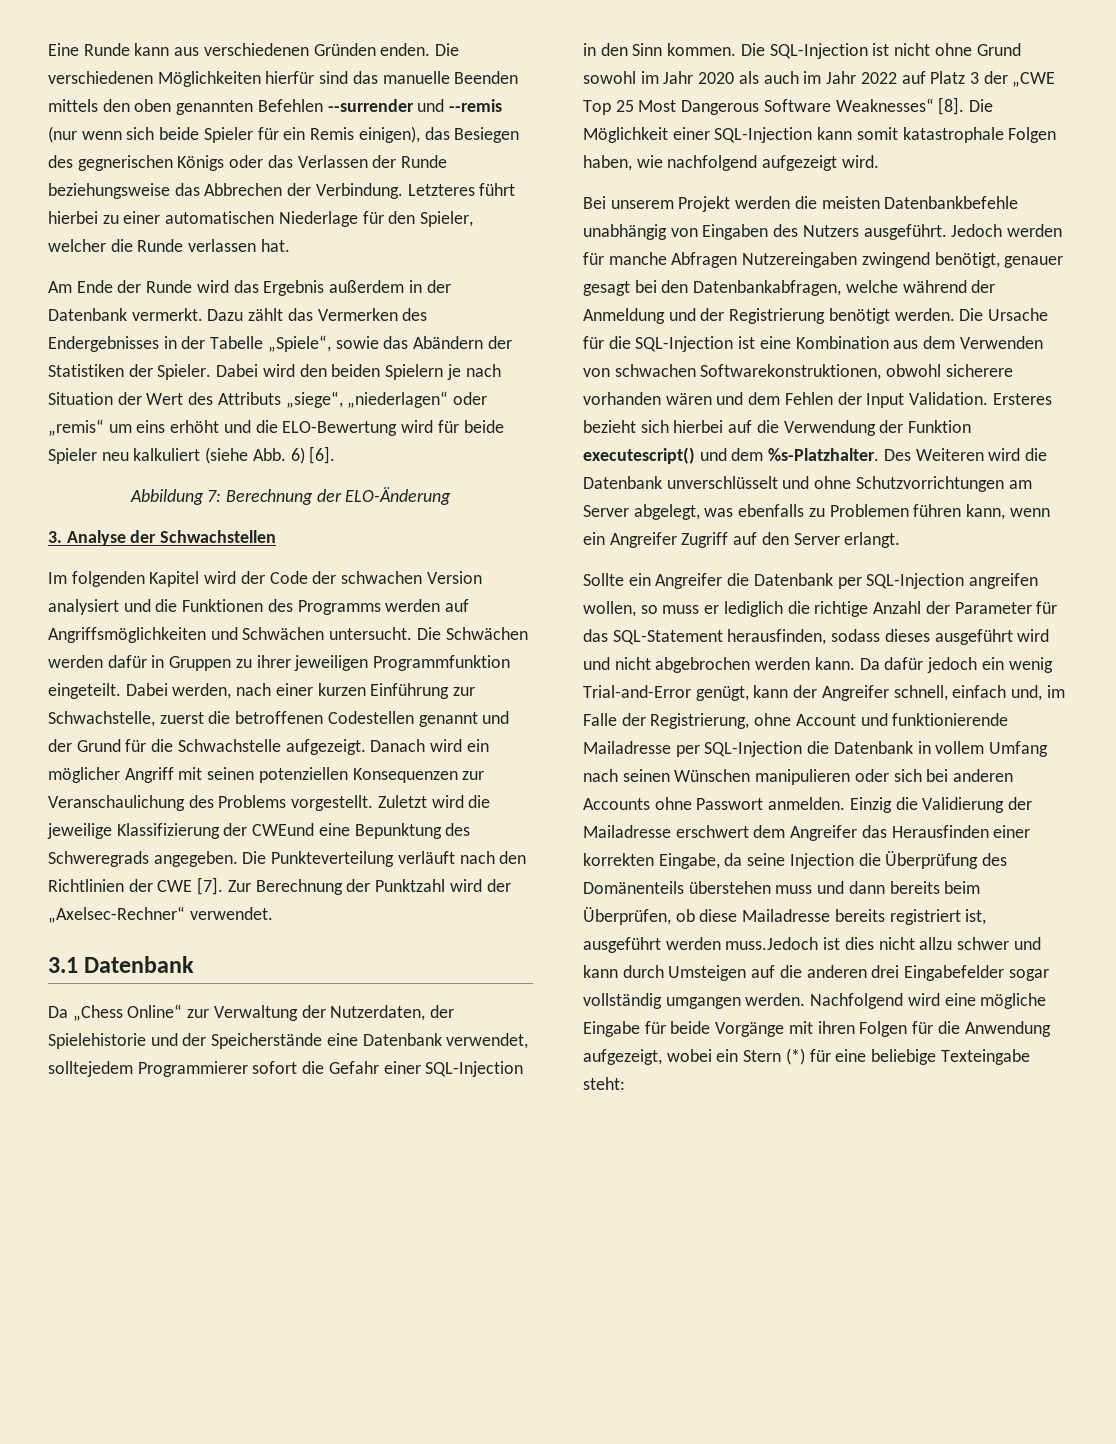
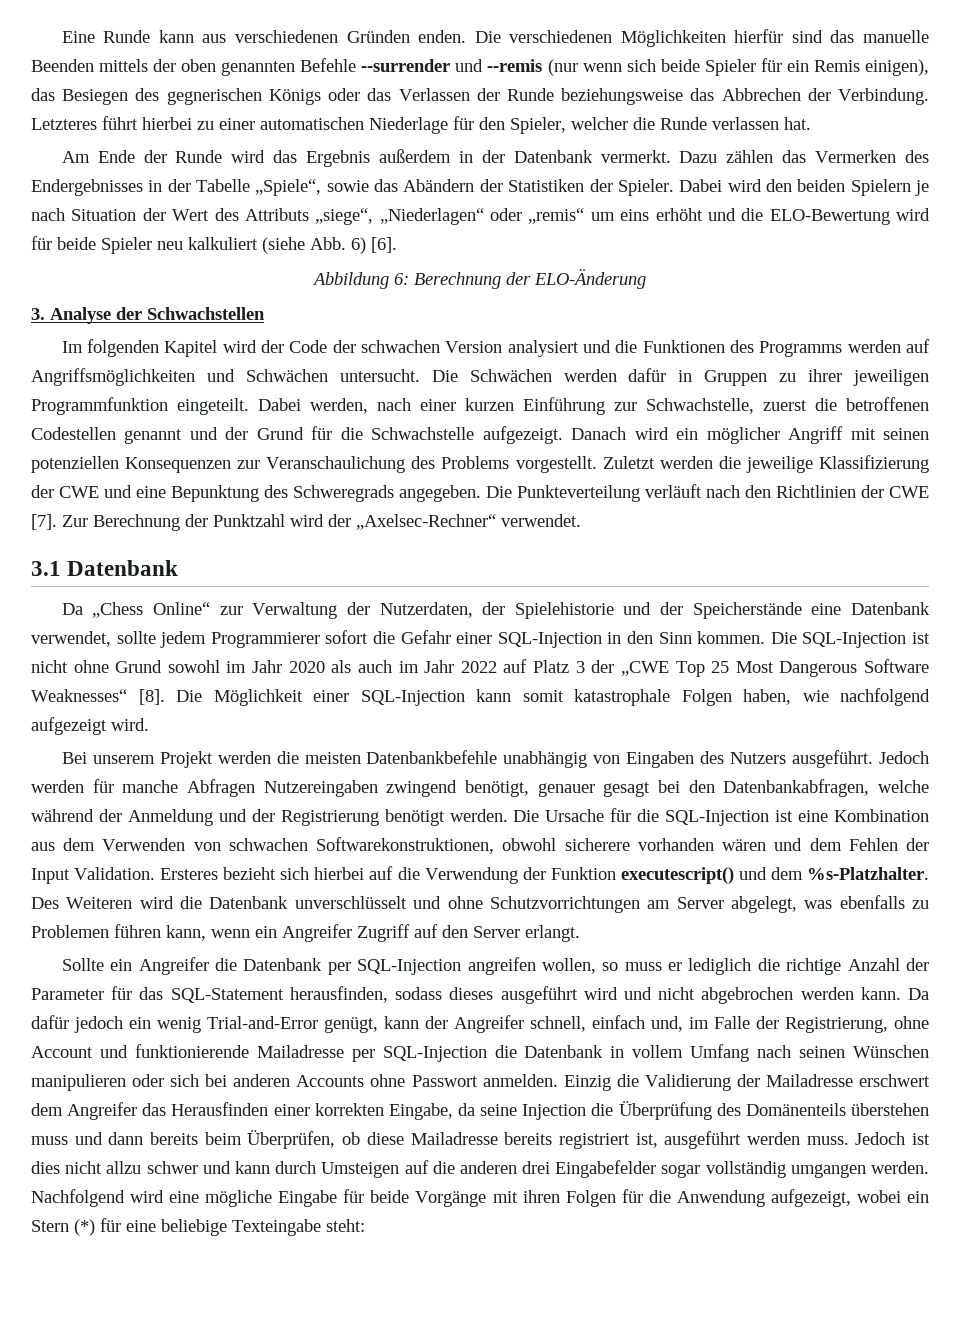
- Die verschiedenen Möglichkeiten hierfür sind das manuelle Beenden mittels den oben genannten Befehlen --surrender und --remis (nur wenn sich beide Spieler für ein Remis einigen), das Besiegen des gegnerischen Königs oder das Verlassen der Runde beziehungsweise das Abbrechen der Verbindung.
+ Die verschiedenen Möglichkeiten hierfür sind das manuelle Beenden mittels der oben genannten Befehle --surrender und --remis (nur wenn sich beide Spieler für ein Remis einigen), das Besiegen des gegnerischen Königs oder das Verlassen der Runde beziehungsweise das Abbrechen der Verbindung.
- Dazu zählt das Vermerken des Endergebnisses in der Tabelle „Spiele“, sowie das Abändern der Statistiken der Spieler.
+ Dazu zählen das Vermerken des Endergebnisses in der Tabelle „Spiele“, sowie das Abändern der Statistiken der Spieler.
- Dabei wird den beiden Spielern je nach Situation der Wert des Attributs „siege“, „niederlagen“ oder „remis“ um eins erhöht und die ELO-Bewertung wird für beide Spieler neu kalkuliert (siehe Abb. 6) [6].
+ Dabei wird den beiden Spielern je nach Situation der Wert des Attributs „siege“, „Niederlagen“ oder „remis“ um eins erhöht und die ELO-Bewertung wird für beide Spieler neu kalkuliert (siehe Abb. 6) [6].
- Abbildung 7: Berechnung der ELO-Änderung
+ Abbildung 6: Berechnung der ELO-Änderung
- Zuletzt wird die jeweilige Klassifizierung der CWEund eine Bepunktung des Schweregrads angegeben.
+ Zuletzt werden die jeweilige Klassifizierung der CWE und eine Bepunktung des Schweregrads angegeben.
- Da „Chess Online“ zur Verwaltung der Nutzerdaten, der Spielehistorie und der Speicherstände eine Datenbank verwendet, solltejedem Programmierer sofort die Gefahr einer SQL-Injection in den Sinn kommen.
+ Da „Chess Online“ zur Verwaltung der Nutzerdaten, der Spielehistorie und der Speicherstände eine Datenbank verwendet, sollte jedem Programmierer sofort die Gefahr einer SQL-Injection in den Sinn kommen.
- Einzig die Validierung der Mailadresse erschwert dem Angreifer das Herausfinden einer korrekten Eingabe, da seine Injection die Überprüfung des Domänenteils überstehen muss und dann bereits beim Überprüfen, ob diese Mailadresse bereits registriert ist, ausgeführt werden muss.Jedoch ist dies nicht allzu schwer und kann durch Umsteigen auf die anderen drei Eingabefelder sogar vollständig umgangen werden.
+ Einzig die Validierung der Mailadresse erschwert dem Angreifer das Herausfinden einer korrekten Eingabe, da seine Injection die Überprüfung des Domänenteils überstehen muss und dann bereits beim Überprüfen, ob diese Mailadresse bereits registriert ist, ausgeführt werden muss. Jedoch ist dies nicht allzu schwer und kann durch Umsteigen auf die anderen drei Eingabefelder sogar vollständig umgangen werden.

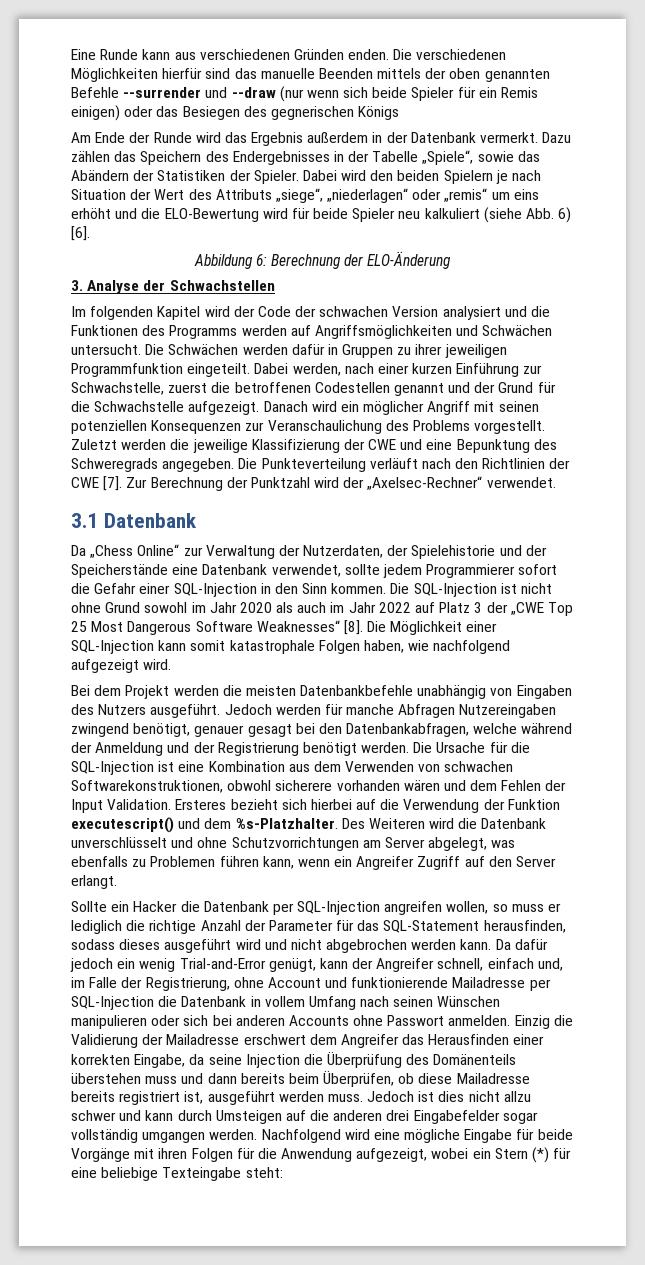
- Die verschiedenen Möglichkeiten hierfür sind das manuelle Beenden mittels der oben genannten Befehle --surrender und --remis (nur wenn sich beide Spieler für ein Remis einigen), das Besiegen des gegnerischen Königs oder das Verlassen der Runde beziehungsweise das Abbrechen der Verbindung. Letzteres führt hierbei zu einer automatischen Niederlage für den Spieler, welcher die Runde verlassen hat.
+ Die verschiedenen Möglichkeiten hierfür sind das manuelle Beenden mittels der oben genannten Befehle --surrender und --draw (nur wenn sich beide Spieler für ein Remis einigen) oder das Besiegen des gegnerischen Königs
- Dazu zählen das Vermerken des Endergebnisses in der Tabelle „Spiele“, sowie das Abändern der Statistiken der Spieler.
+ Dazu zählen das Speichern des Endergebnisses in der Tabelle „Spiele“, sowie das Abändern der Statistiken der Spieler.
- Dabei wird den beiden Spielern je nach Situation der Wert des Attributs „siege“, „Niederlagen“ oder „remis“ um eins erhöht und die ELO-Bewertung wird für beide Spieler neu kalkuliert (siehe Abb. 6) [6].
+ Dabei wird den beiden Spielern je nach Situation der Wert des Attributs „siege“, „niederlagen“ oder „remis“ um eins erhöht und die ELO-Bewertung wird für beide Spieler neu kalkuliert (siehe Abb. 6) [6].
- Bei unserem Projekt werden die meisten Datenbankbefehle unabhängig von Eingaben des Nutzers ausgeführt.
+ Bei dem Projekt werden die meisten Datenbankbefehle unabhängig von Eingaben des Nutzers ausgeführt.
- Sollte ein Angreifer die Datenbank per SQL-Injection angreifen wollen, so muss er lediglich die richtige Anzahl der Parameter für das SQL-Statement herausfinden, sodass dieses ausgeführt wird und nicht abgebrochen werden kann.
+ Sollte ein Hacker die Datenbank per SQL-Injection angreifen wollen, so muss er lediglich die richtige Anzahl der Parameter für das SQL-Statement herausfinden, sodass dieses ausgeführt wird und nicht abgebrochen werden kann.

